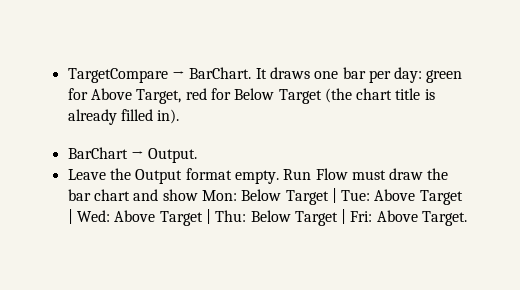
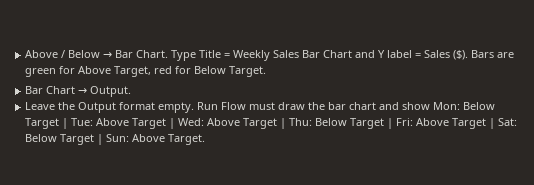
- TargetCompare → BarChart. It draws one bar per day: green for Above Target, red for Below Target (the chart title is already filled in).
- BarChart → Output.
+ Above / Below → Bar Chart. Type Title = Weekly Sales Bar Chart and Y label = Sales ($). Bars are green for Above Target, red for Below Target.
+ Bar Chart → Output.
- Run Flow must draw the bar chart and show Mon: Below Target | Tue: Above Target | Wed: Above Target | Thu: Below Target | Fri: Above Target.
+ Run Flow must draw the bar chart and show Mon: Below Target | Tue: Above Target | Wed: Above Target | Thu: Below Target | Fri: Above Target | Sat: Below Target | Sun: Above Target.

